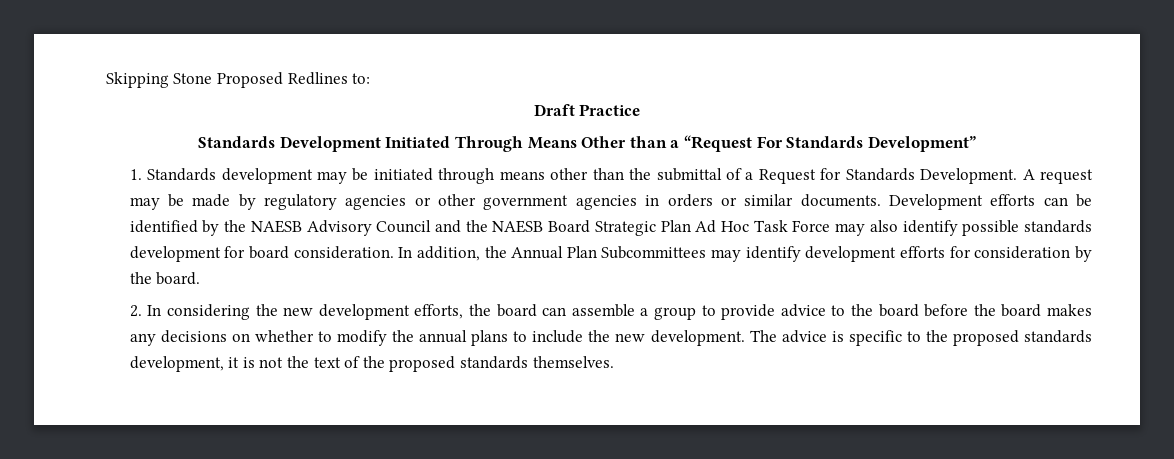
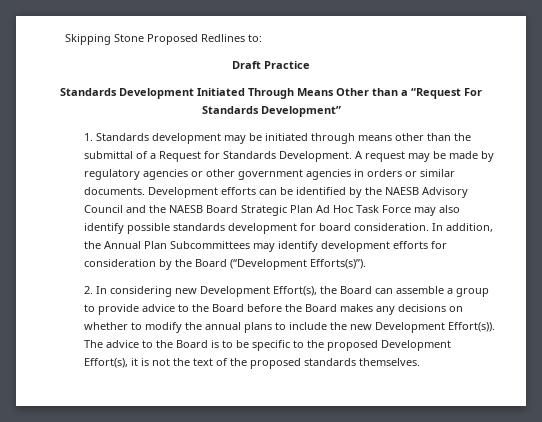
- In addition, the Annual Plan Subcommittees may identify development efforts for consideration by the board.
+ In addition, the Annual Plan Subcommittees may identify development efforts for consideration by the Board (“Development Efforts(s)”).
- 2. In considering the new development efforts, the board can assemble a group to provide advice to the board before the board makes any decisions on whether to modify the annual plans to include the new development. The advice is specific to the proposed standards development, it is not the text of the proposed standards themselves.
+ 2. In considering new Development Effort(s), the Board can assemble a group to provide advice to the Board before the Board makes any decisions on whether to modify the annual plans to include the new Development Effort(s)). The advice to the Board is to be specific to the proposed Development Effort(s), it is not the text of the proposed standards themselves.

